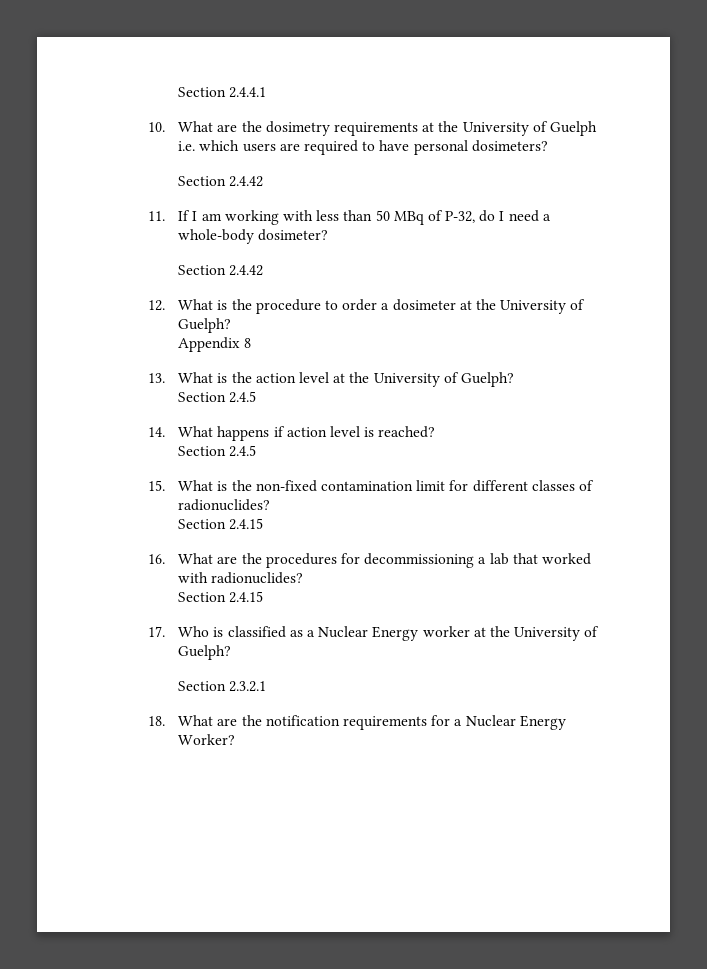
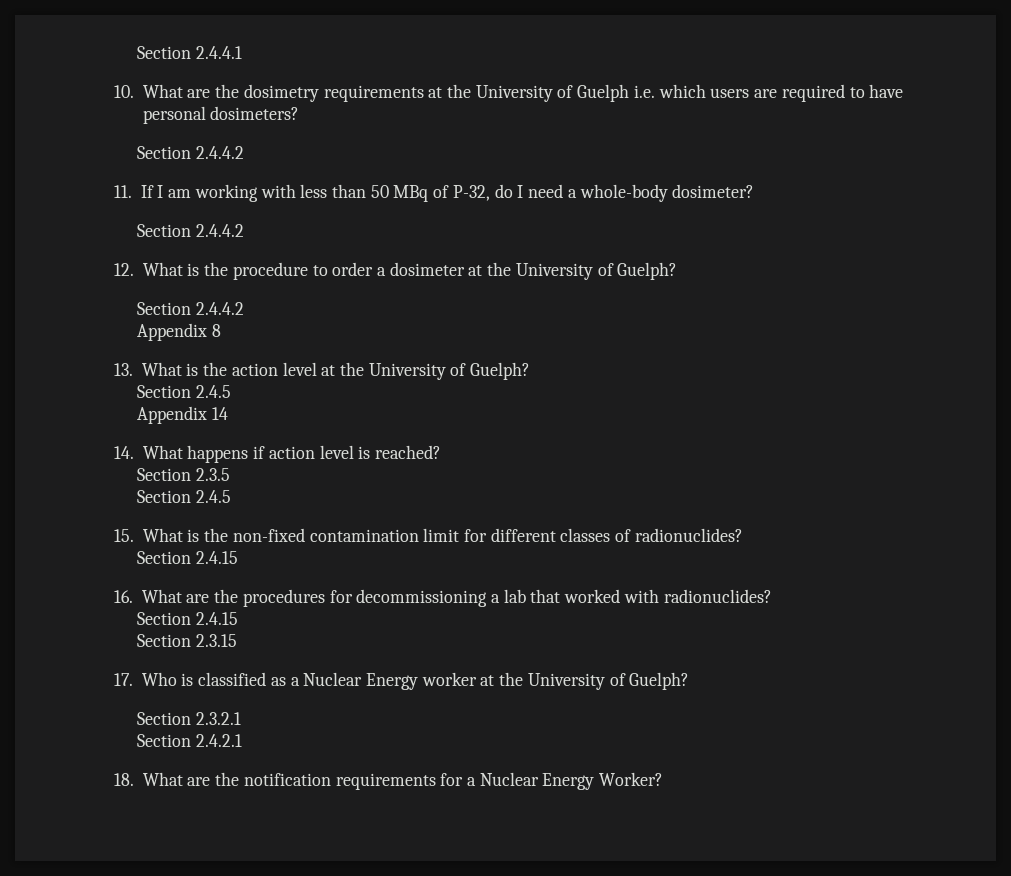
  10. What are the dosimetry requirements at the University of Guelph i.e. which users are required to have personal dosimeters?
- Section 2.4.42
+ Section 2.4.4.2
  11. If I am working with less than 50 MBq of P-32, do I need a whole-body dosimeter?
- Section 2.4.42
+ Section 2.4.4.2
  12. What is the procedure to order a dosimeter at the University of Guelph?
+ Section 2.4.4.2
+ Appendix 14
+ Section 2.3.5
+ Section 2.3.15
+ Section 2.4.2.1

